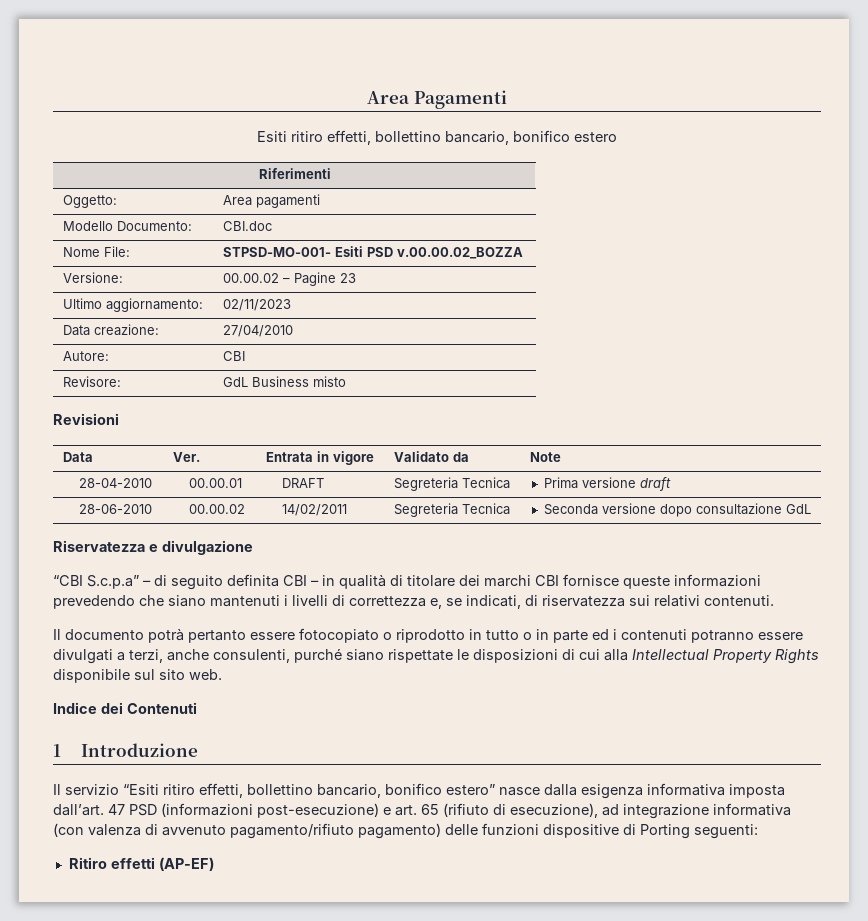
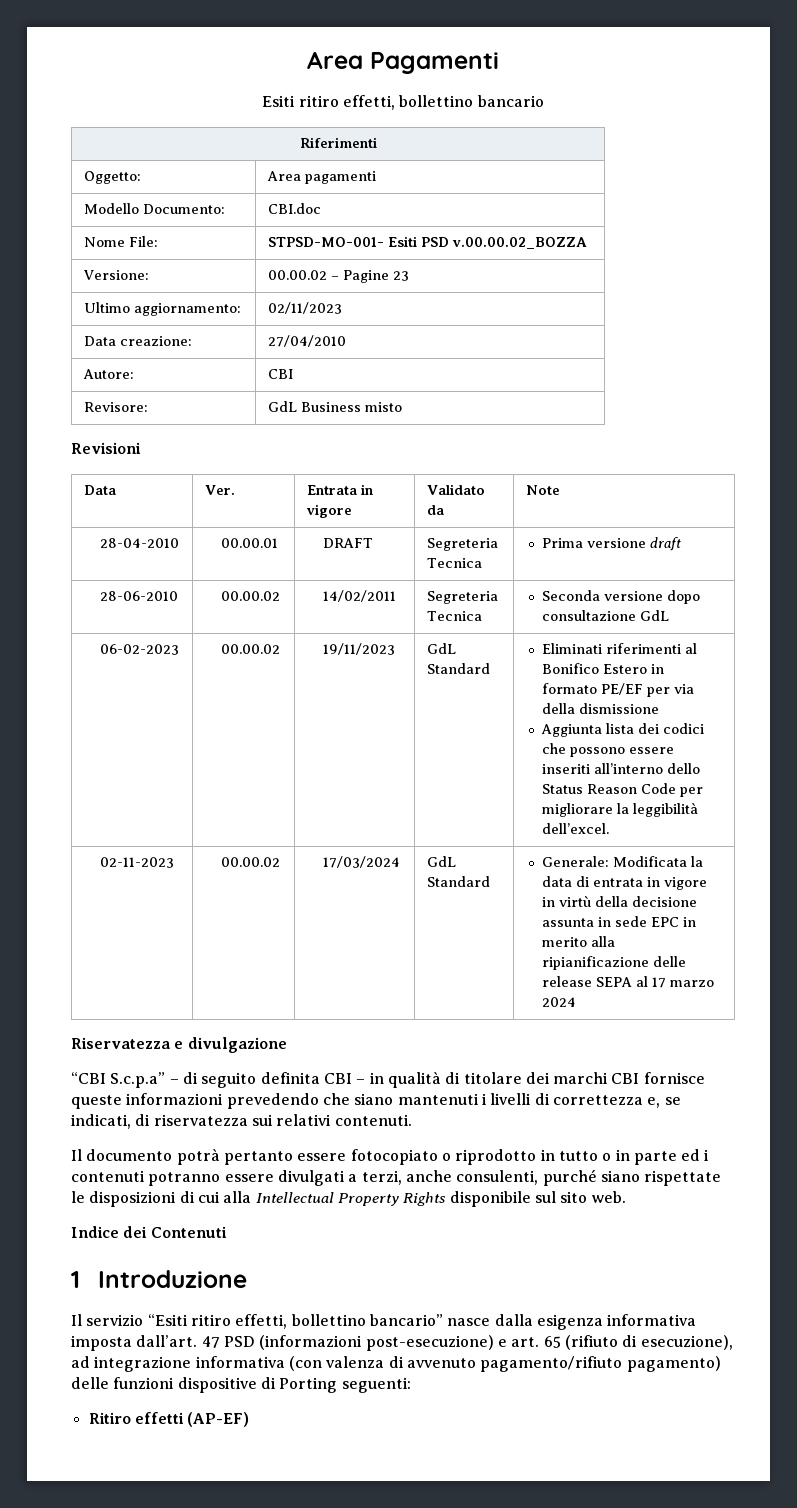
- Esiti ritiro effetti, bollettino bancario, bonifico estero
+ Esiti ritiro effetti, bollettino bancario
+ 06-02-2023 | 00.00.02 | 19/11/2023 | GdL Standard | Eliminati riferimenti al Bonifico Estero in formato PE/EF per via della dismissione
+ Aggiunta lista dei codici che possono essere inseriti all’interno dello Status Reason Code per migliorare la leggibilità dell’excel.
+ 02-11-2023 | 00.00.02 | 17/03/2024 | GdL Standard | Generale: Modificata la data di entrata in vigore in virtù della decisione assunta in sede EPC in merito alla ripianificazione delle release SEPA al 17 marzo 2024
- Il servizio “Esiti ritiro effetti, bollettino bancario, bonifico estero” nasce dalla esigenza informativa imposta dall’art.
+ Il servizio “Esiti ritiro effetti, bollettino bancario” nasce dalla esigenza informativa imposta dall’art.

